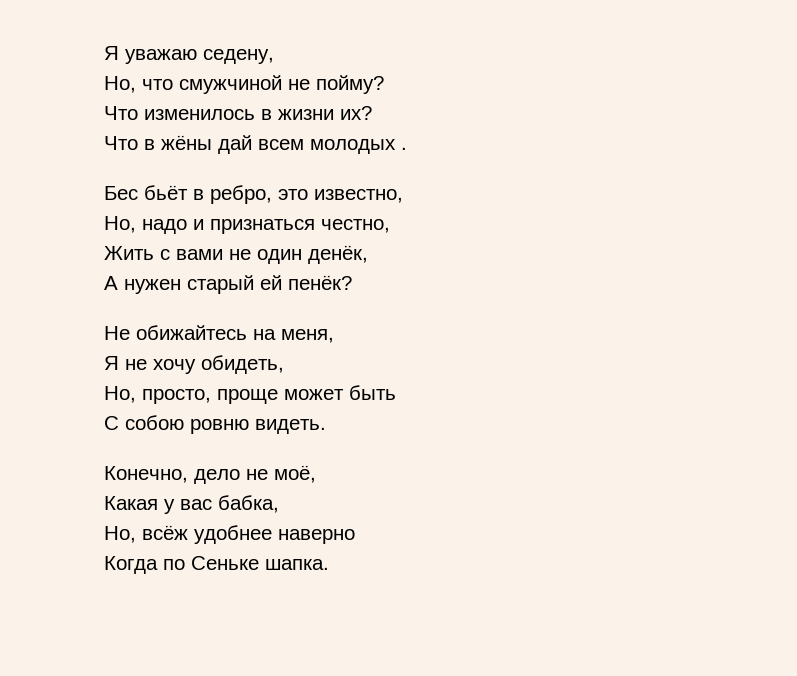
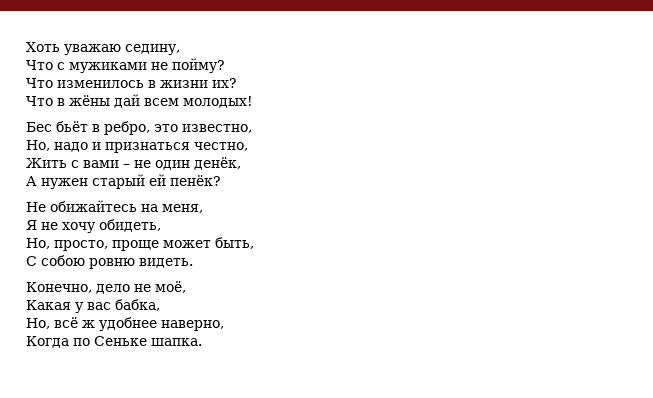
- Я уважаю седену,
- Но, что смужчиной не пойму?
+ Хоть уважаю седину,
+ Что с мужиками не пойму?
- Что в жёны дай всем молодых .
+ Что в жёны дай всем молодых!
- Жить с вами не один денёк,
+ Жить с вами – не один денёк,
- Но, просто, проще может быть
+ Но, просто, проще может быть,
- Но, всёж удобнее наверно
+ Но, всё ж удобнее наверно,

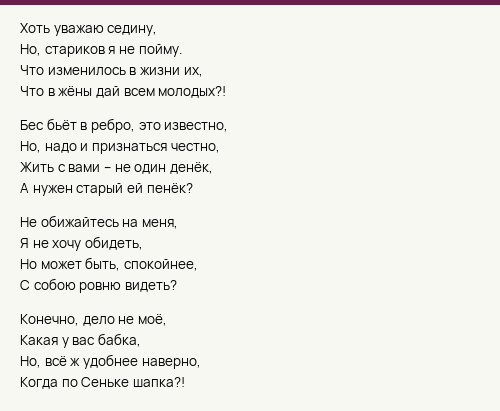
- Что с мужиками не пойму?
+ Но, стариков я не пойму.
- Что изменилось в жизни их?
+ Что изменилось в жизни их,
- Что в жёны дай всем молодых!
+ Что в жёны дай всем молодых?!
- Но, просто, проще может быть,
+ Но может быть, спокойнее,
- С собою ровню видеть.
+ С собою ровню видеть?
- Когда по Сеньке шапка.
+ Когда по Сеньке шапка?!

